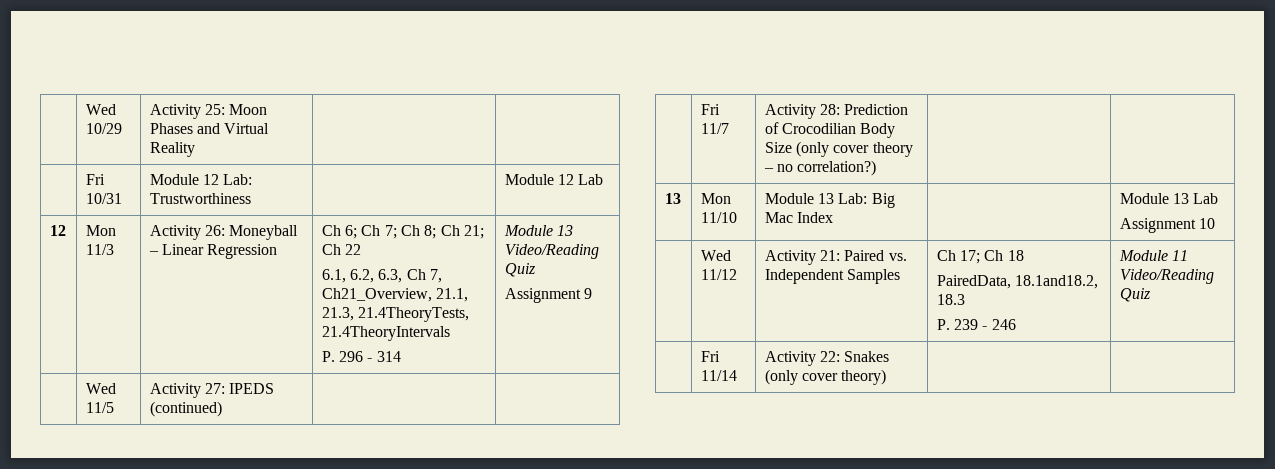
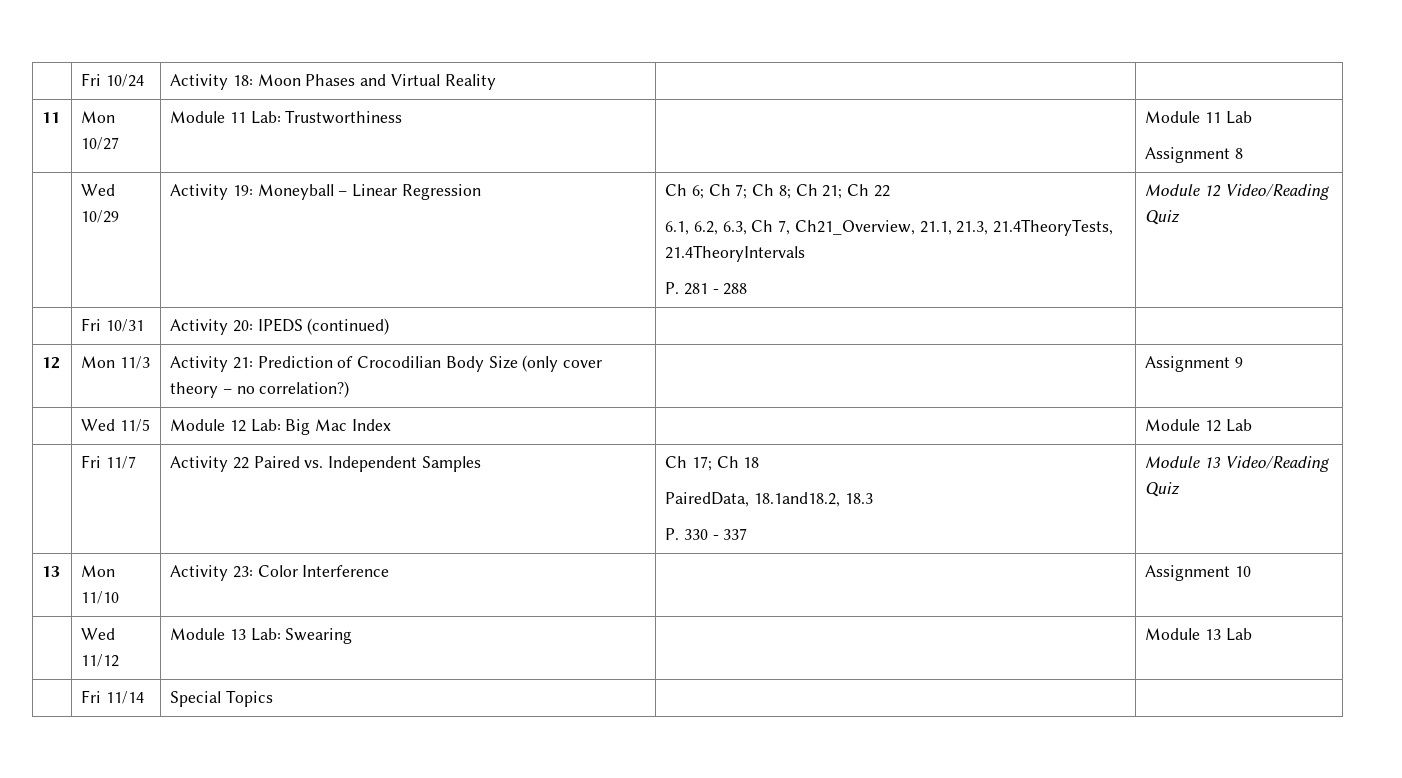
- | Wed 10/29 | Activity 25: Moon Phases and Virtual Reality | |
+ | Fri 10/24 | Activity 18: Moon Phases and Virtual Reality | |
- | Fri 10/31 | Module 12 Lab: Trustworthiness | | Module 12 Lab
- 12 | Mon 11/3 | Activity 26: Moneyball – Linear Regression | Ch 6; Ch 7; Ch 8; Ch 21; Ch 22
+ 11 | Mon 10/27 | Module 11 Lab: Trustworthiness | | Module 11 Lab
+ Assignment 8
+ | Wed 10/29 | Activity 19: Moneyball – Linear Regression | Ch 6; Ch 7; Ch 8; Ch 21; Ch 22
  6.1, 6.2, 6.3, Ch 7, Ch21_Overview, 21.1, 21.3, 21.4TheoryTests, 21.4TheoryIntervals
- P. 296 - 314 | Module 13 Video/Reading Quiz
- Assignment 9
- | Wed 11/5 | Activity 27: IPEDS (continued) | |
+ P. 281 - 288 | Module 12 Video/Reading Quiz
+ | Fri 10/31 | Activity 20: IPEDS (continued) | |
- | Fri 11/7 | Activity 28: Prediction of Crocodilian Body Size (only cover theory – no correlation?) | |
- 13 | Mon 11/10 | Module 13 Lab: Big Mac Index | | Module 13 Lab
- Assignment 10
- | Wed 11/12 | Activity 21: Paired vs. Independent Samples | Ch 17; Ch 18
+ 12 | Mon 11/3 | Activity 21: Prediction of Crocodilian Body Size (only cover theory – no correlation?) | | Assignment 9
+ | Wed 11/5 | Module 12 Lab: Big Mac Index | | Module 12 Lab
+ | Fri 11/7 | Activity 22 Paired vs. Independent Samples | Ch 17; Ch 18
  PairedData, 18.1and18.2, 18.3
- P. 239 - 246 | Module 11 Video/Reading Quiz
- | Fri 11/14 | Activity 22: Snakes (only cover theory) | |
+ P. 330 - 337 | Module 13 Video/Reading Quiz
+ 13 | Mon 11/10 | Activity 23: Color Interference | | Assignment 10
+ | Wed 11/12 | Module 13 Lab: Swearing | | Module 13 Lab
+ | Fri 11/14 | Special Topics | |

